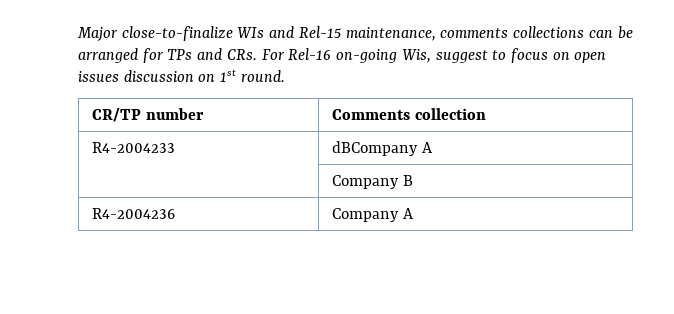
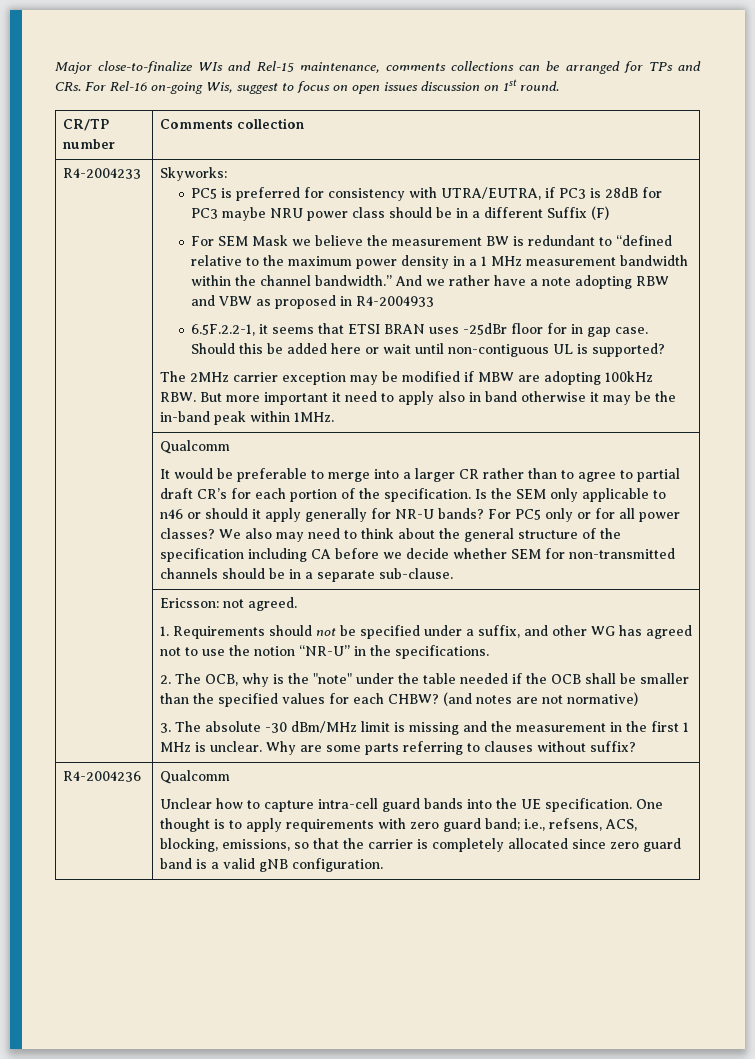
- dBCompany A
- | Company B
- R4-2004236 | Company A
+ Skyworks:
+ PC5 is preferred for consistency with UTRA/EUTRA, if PC3 is 28dB for PC3 maybe NRU power class should be in a different Suffix (F)
+ For SEM Mask we believe the measurement BW is redundant to “defined relative to the maximum power density in a 1 MHz measurement bandwidth within the channel bandwidth.” And we rather have a note adopting RBW and VBW as proposed in R4-2004933
+ 6.5F.2.2-1, it seems that ETSI BRAN uses -25dBr floor for in gap case. Should this be added here or wait until non-contiguous UL is supported?
+ The 2MHz carrier exception may be modified if MBW are adopting 100kHz RBW. But more important it need to apply also in band otherwise it may be the in-band peak within 1MHz.
+ | Qualcomm
+ It would be preferable to merge into a larger CR rather than to agree to partial draft CR’s for each portion of the specification. Is the SEM only applicable to n46 or should it apply generally for NR-U bands? For PC5 only or for all power classes? We also may need to think about the general structure of the specification including CA before we decide whether SEM for non-transmitted channels should be in a separate sub-clause.
+ | Ericsson: not agreed.
+ 1. Requirements should not be specified under a suffix, and other WG has agreed not to use the notion “NR-U” in the specifications.
+ 2. The OCB, why is the "note" under the table needed if the OCB shall be smaller than the specified values for each CHBW? (and notes are not normative)
+ 3. The absolute -30 dBm/MHz limit is missing and the measurement in the first 1 MHz is unclear. Why are some parts referring to clauses without suffix?
+ R4-2004236 | Qualcomm
+ Unclear how to capture intra-cell guard bands into the UE specification. One thought is to apply requirements with zero guard band; i.e., refsens, ACS, blocking, emissions, so that the carrier is completely allocated since zero guard band is a valid gNB configuration.

